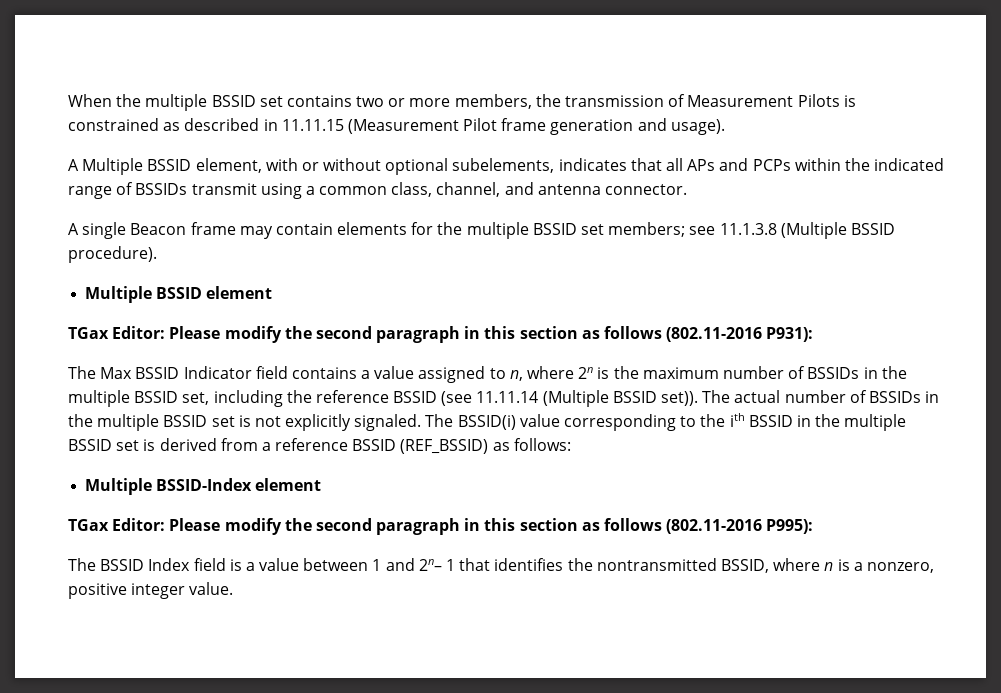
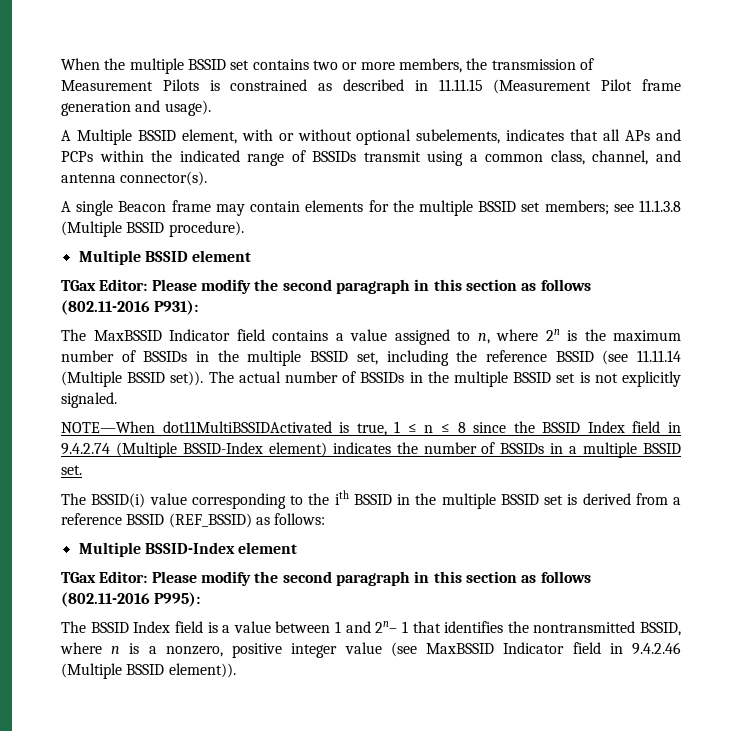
- A Multiple BSSID element, with or without optional subelements, indicates that all APs and PCPs within the indicated range of BSSIDs transmit using a common class, channel, and antenna connector.
+ A Multiple BSSID element, with or without optional subelements, indicates that all APs and PCPs within the indicated range of BSSIDs transmit using a common class, channel, and antenna connector(s).
- The Max BSSID Indicator field contains a value assigned to n, where 2n is the maximum number of BSSIDs in the multiple BSSID set, including the reference BSSID (see 11.11.14 (Multiple BSSID set)).
+ The MaxBSSID Indicator field contains a value assigned to n, where 2n is the maximum number of BSSIDs in the multiple BSSID set, including the reference BSSID (see 11.11.14 (Multiple BSSID set)).
- The actual number of BSSIDs in the multiple BSSID set is not explicitly signaled. The BSSID(i) value corresponding to the ith BSSID in the multiple BSSID set is derived from a reference BSSID (REF_BSSID) as follows:
+ The actual number of BSSIDs in the multiple BSSID set is not explicitly signaled.
+ NOTE—When dot11MultiBSSIDActivated is true, 1 ≤ n ≤ 8 since the BSSID Index field in 9.4.2.74 (Multiple BSSID-Index element) indicates the number of BSSIDs in a multiple BSSID set.
+ The BSSID(i) value corresponding to the ith BSSID in the multiple BSSID set is derived from a reference BSSID (REF_BSSID) as follows:
- The BSSID Index field is a value between 1 and 2n– 1 that identifies the nontransmitted BSSID, where n is a nonzero, positive integer value.
+ The BSSID Index field is a value between 1 and 2n– 1 that identifies the nontransmitted BSSID, where n is a nonzero, positive integer value (see MaxBSSID Indicator field in 9.4.2.46 (Multiple BSSID element)).

